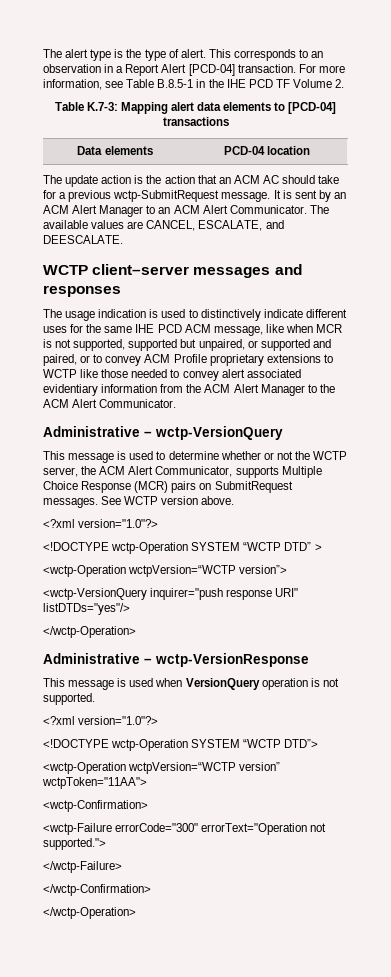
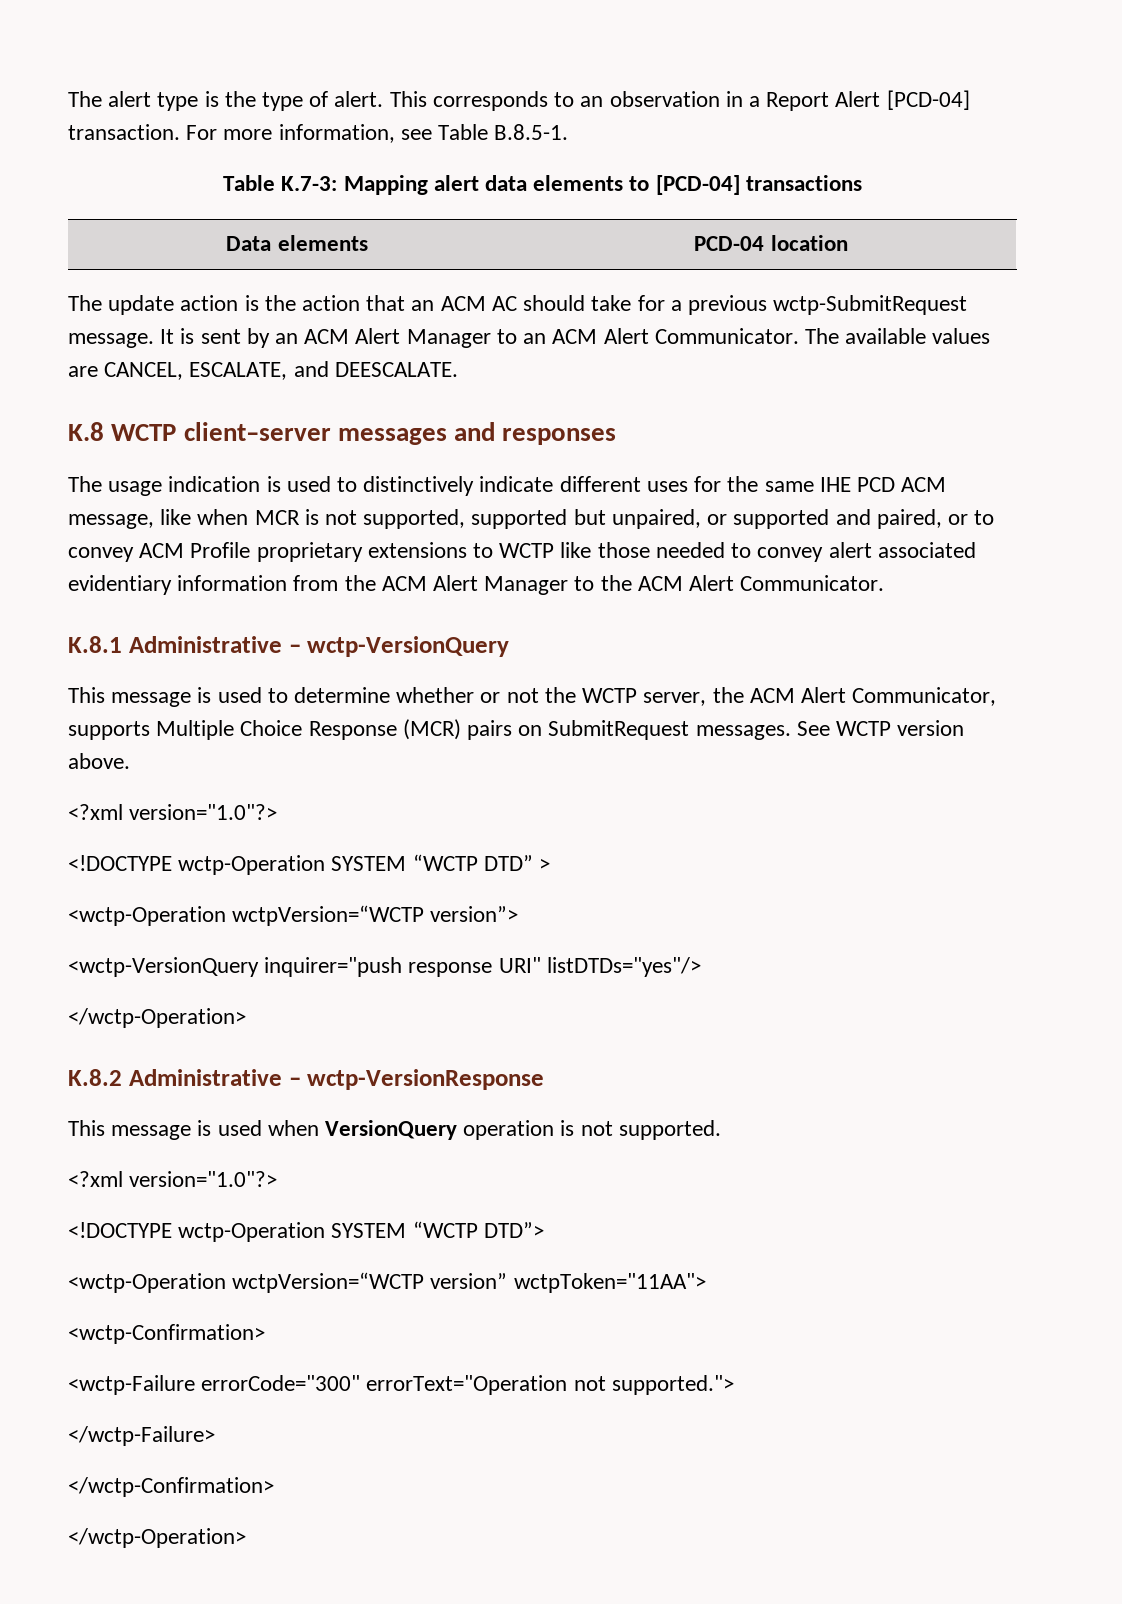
- For more information, see Table B.8.5-1 in the IHE PCD TF Volume 2.
+ For more information, see Table B.8.5-1.
- WCTP client–server messages and responses
+ K.8 WCTP client–server messages and responses
- Administrative – wctp-VersionQuery
+ K.8.1 Administrative – wctp-VersionQuery
- Administrative – wctp-VersionResponse
+ K.8.2 Administrative – wctp-VersionResponse

